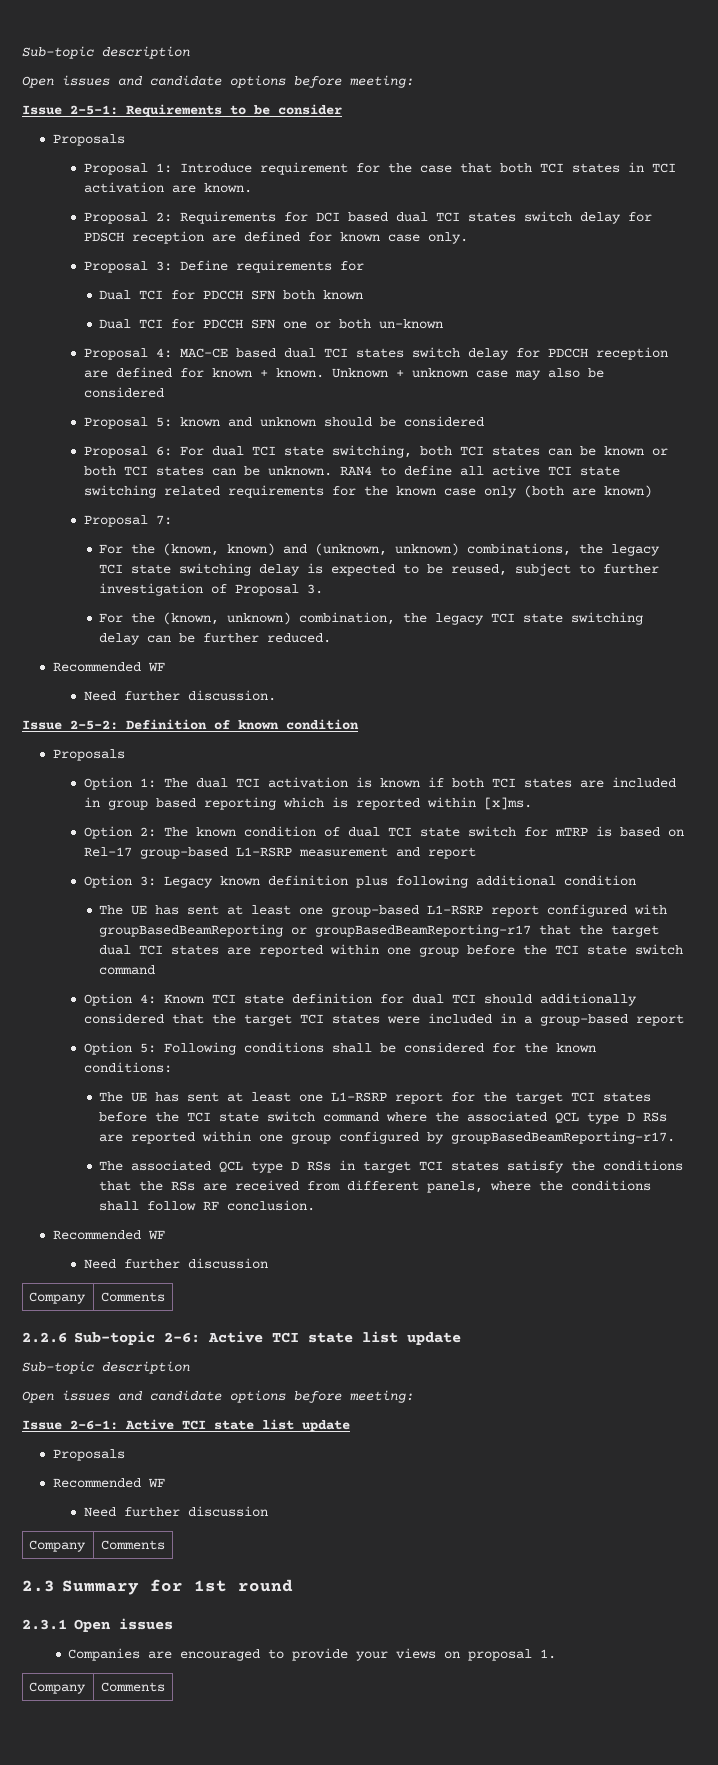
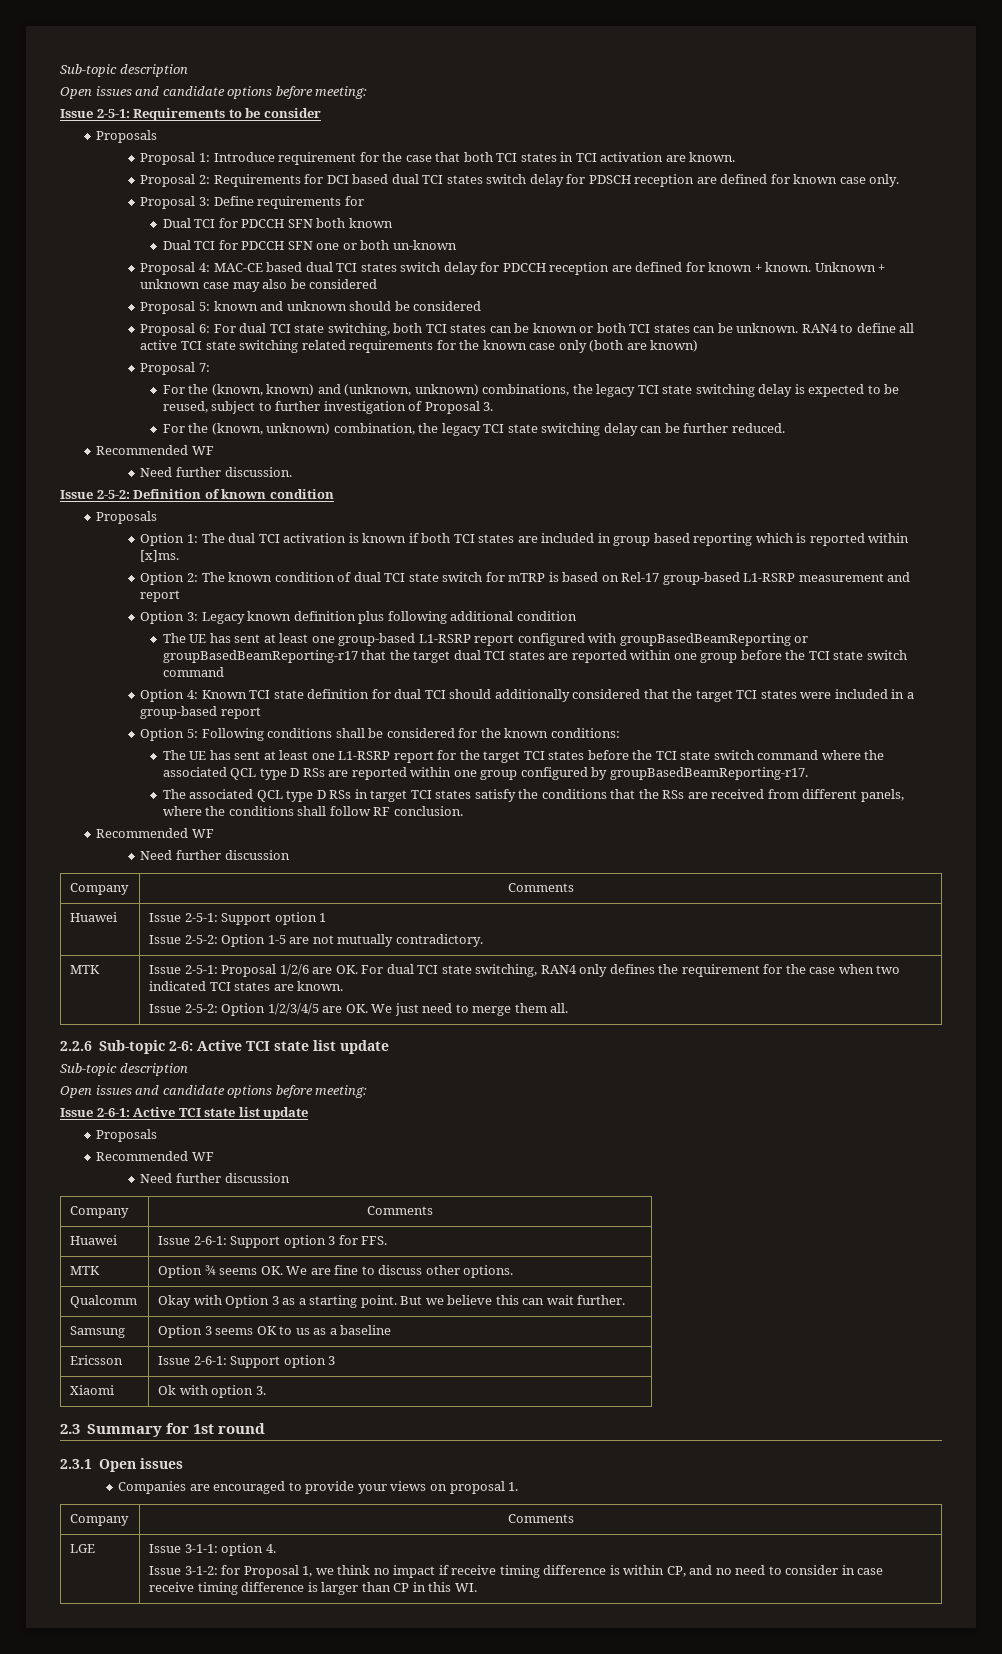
+ Huawei | Issue 2-5-1: Support option 1
+ Issue 2-5-2: Option 1-5 are not mutually contradictory.
+ MTK | Issue 2-5-1: Proposal 1/2/6 are OK. For dual TCI state switching, RAN4 only defines the requirement for the case when two indicated TCI states are known.
+ Issue 2-5-2: Option 1/2/3/4/5 are OK. We just need to merge them all.
+ Huawei | Issue 2-6-1: Support option 3 for FFS.
+ MTK | Option ¾ seems OK. We are fine to discuss other options.
+ Qualcomm | Okay with Option 3 as a starting point. But we believe this can wait further.
+ Samsung | Option 3 seems OK to us as a baseline
+ Ericsson | Issue 2-6-1: Support option 3
+ Xiaomi | Ok with option 3.
+ LGE | Issue 3-1-1: option 4.
+ Issue 3-1-2: for Proposal 1, we think no impact if receive timing difference is within CP, and no need to consider in case receive timing difference is larger than CP in this WI.

